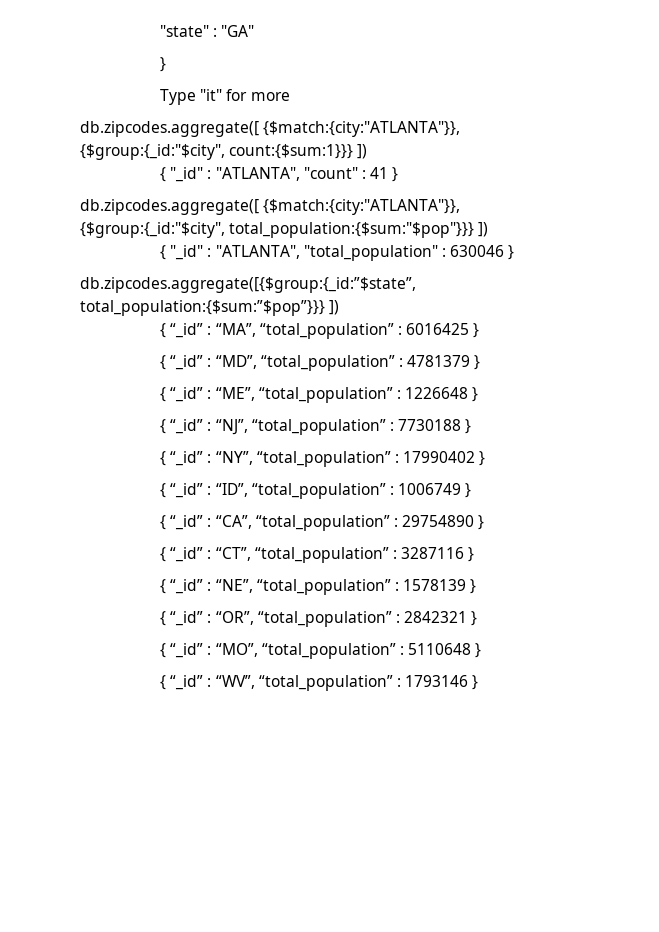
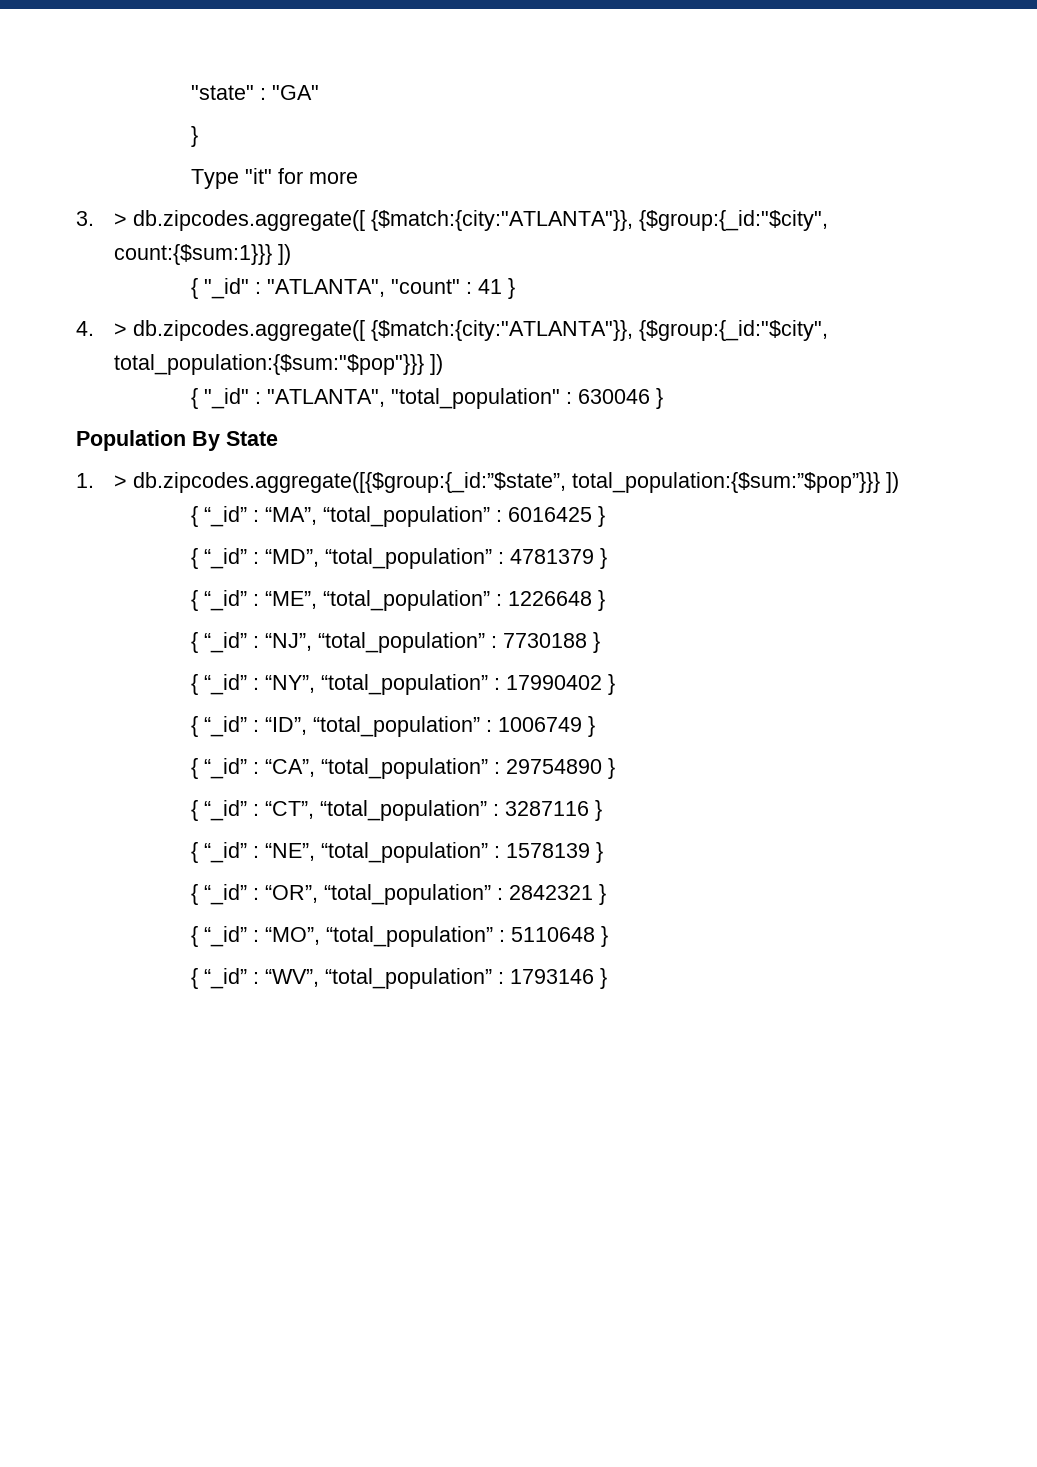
- db.zipcodes.aggregate([ {$match:{city:"ATLANTA"}}, {$group:{_id:"$city", count:{$sum:1}}} ])
+ 3. > db.zipcodes.aggregate([ {$match:{city:"ATLANTA"}}, {$group:{_id:"$city", count:{$sum:1}}} ])
- db.zipcodes.aggregate([ {$match:{city:"ATLANTA"}}, {$group:{_id:"$city", total_population:{$sum:"$pop"}}} ])
+ 4. > db.zipcodes.aggregate([ {$match:{city:"ATLANTA"}}, {$group:{_id:"$city", total_population:{$sum:"$pop"}}} ])
- db.zipcodes.aggregate([{$group:{_id:”$state”, total_population:{$sum:”$pop”}}} ])
+ Population By State
+ 1. > db.zipcodes.aggregate([{$group:{_id:”$state”, total_population:{$sum:”$pop”}}} ])

